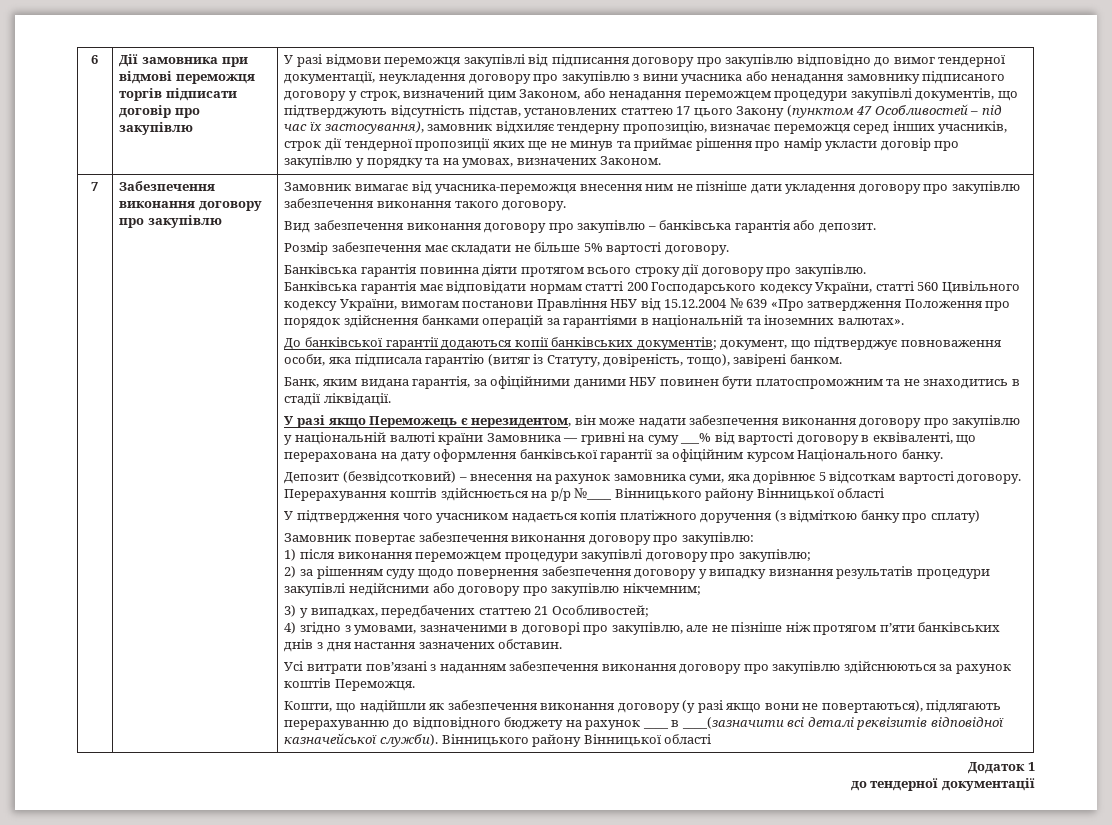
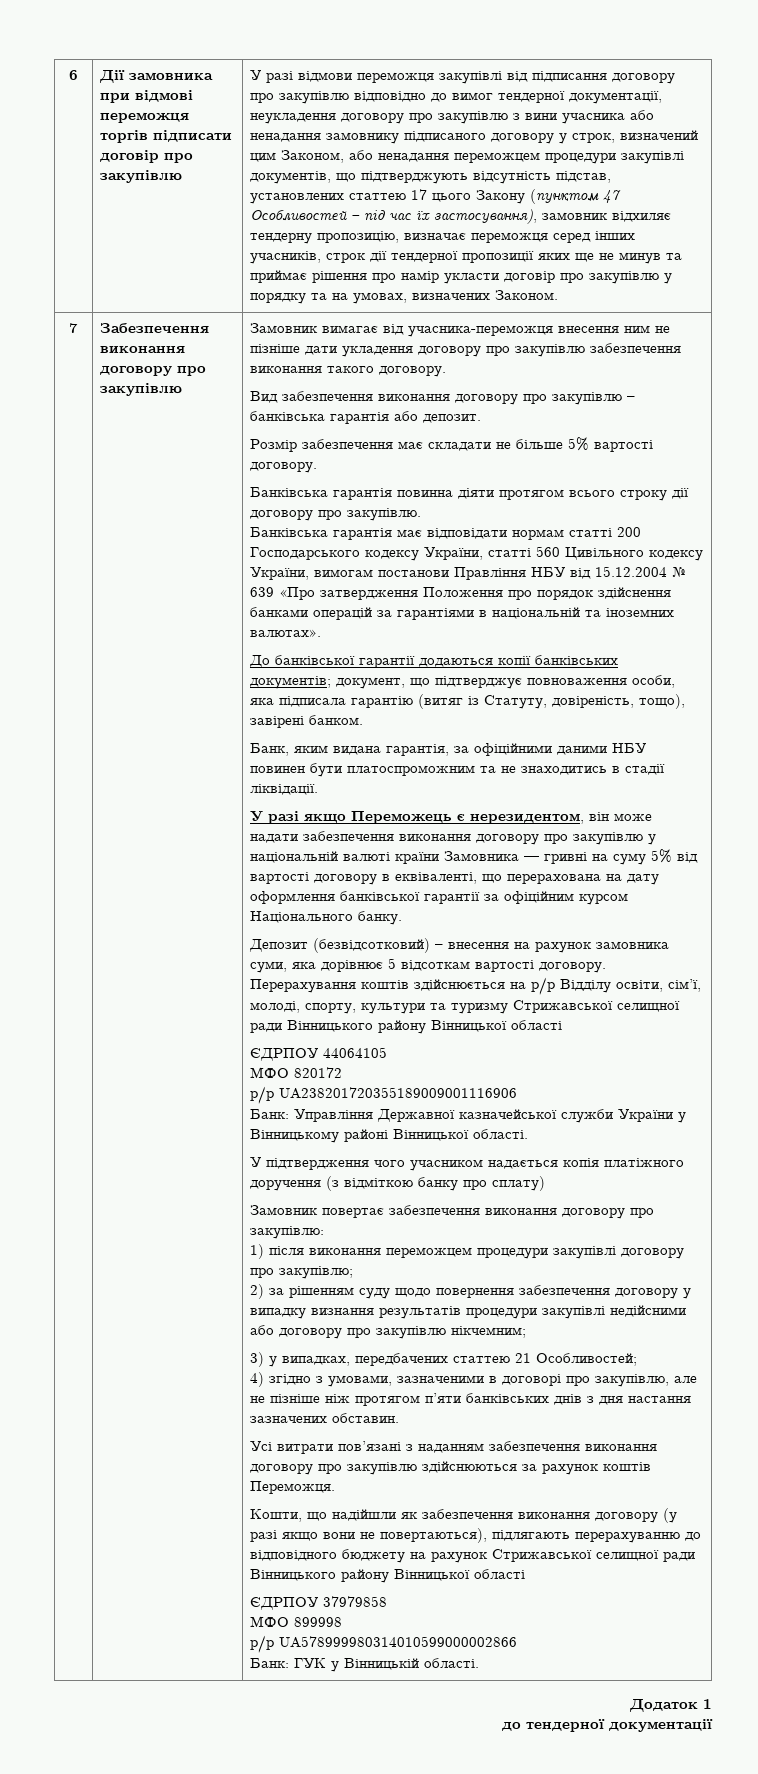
- У разі якщо Переможець є нерезидентом, він може надати забезпечення виконання договору про закупівлю у національній валюті країни Замовника — гривні на суму ___% від вартості договору в еквіваленті, що перерахована на дату оформлення банківської гарантії за офіційним курсом Національного банку.
+ У разі якщо Переможець є нерезидентом, він може надати забезпечення виконання договору про закупівлю у національній валюті країни Замовника — гривні на суму 5% від вартості договору в еквіваленті, що перерахована на дату оформлення банківської гарантії за офіційним курсом Національного банку.
- Перерахування коштів здійснюється на р/р №____ Вінницького району Вінницької області
+ Перерахування коштів здійснюється на р/р Відділу освіти, сім’ї, молоді, спорту, культури та туризму Стрижавської селищної ради Вінницького району Вінницької області
+ ЄДРПОУ 44064105
+ МФО 820172
+ р/р UA238201720355189009001116906
+ Банк: Управління Державної казначейської служби України у Вінницькому районі Вінницької області.
- Кошти, що надійшли як забезпечення виконання договору (у разі якщо вони не повертаються), підлягають перерахуванню до відповідного бюджету на рахунок ____ в ____(зазначити всі деталі реквізитів відповідної казначейської служби). Вінницького району Вінницької області
+ Кошти, що надійшли як забезпечення виконання договору (у разі якщо вони не повертаються), підлягають перерахуванню до відповідного бюджету на рахунок Стрижавської селищної ради Вінницького району Вінницької області
+ ЄДРПОУ 37979858
+ МФО 899998
+ р/р UA578999980314010599000002866
+ Банк: ГУК у Вінницькій області.

